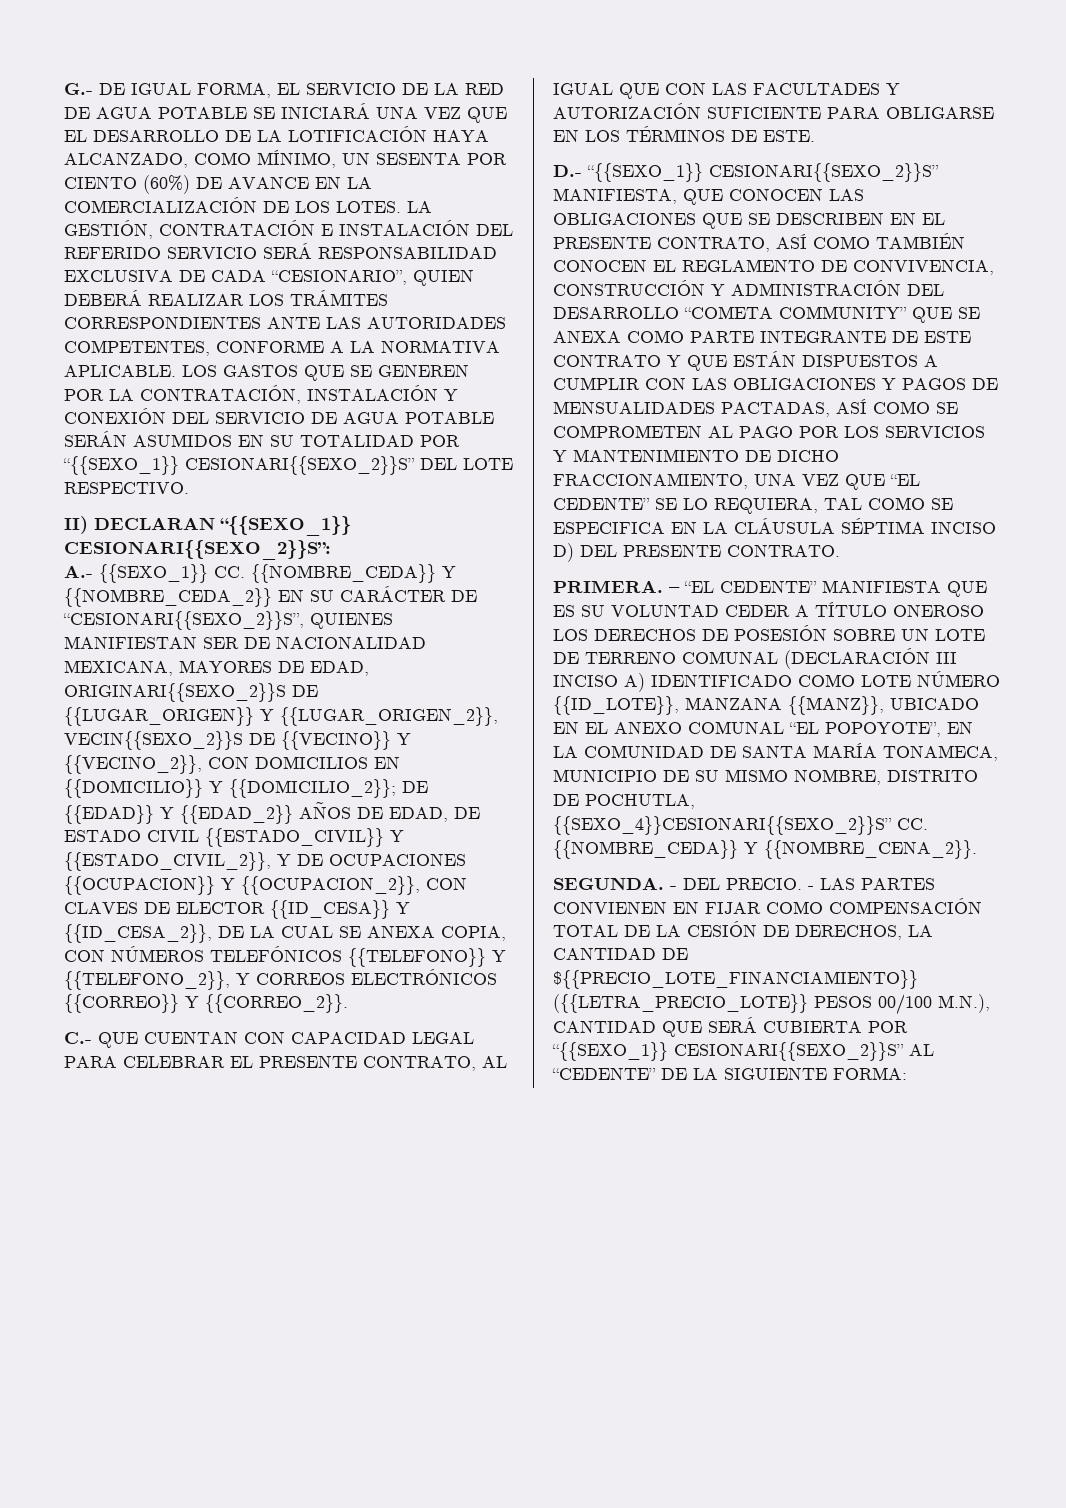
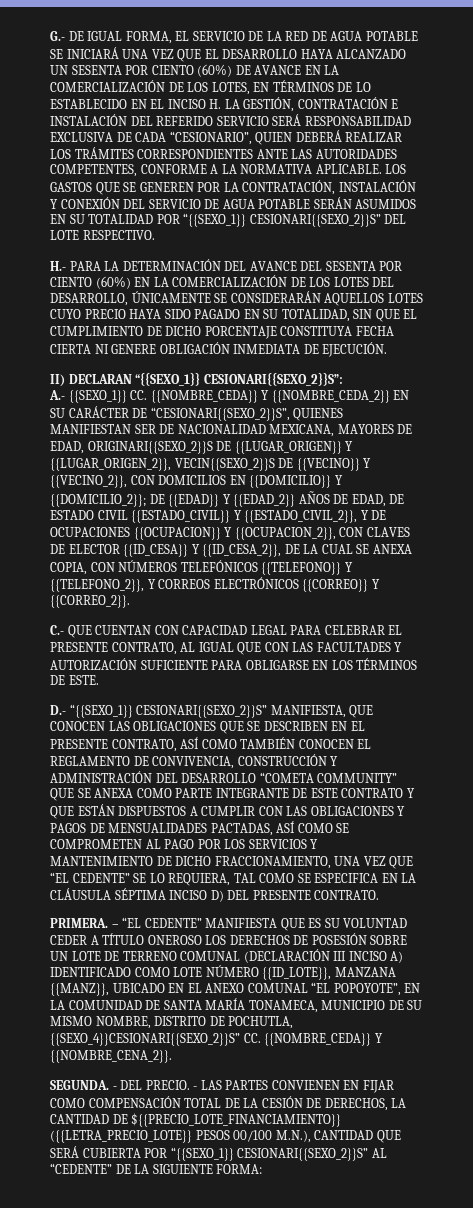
- G.- DE IGUAL FORMA, EL SERVICIO DE LA RED DE AGUA POTABLE SE INICIARÁ UNA VEZ QUE EL DESARROLLO DE LA LOTIFICACIÓN HAYA ALCANZADO, COMO MÍNIMO, UN SESENTA POR CIENTO (60%) DE AVANCE EN LA COMERCIALIZACIÓN DE LOS LOTES. LA GESTIÓN, CONTRATACIÓN E INSTALACIÓN DEL REFERIDO SERVICIO SERÁ RESPONSABILIDAD EXCLUSIVA DE CADA “CESIONARIO”, QUIEN DEBERÁ REALIZAR LOS TRÁMITES CORRESPONDIENTES ANTE LAS AUTORIDADES COMPETENTES, CONFORME A LA NORMATIVA APLICABLE.
+ G.- DE IGUAL FORMA, EL SERVICIO DE LA RED DE AGUA POTABLE SE INICIARÁ UNA VEZ QUE EL DESARROLLO HAYA ALCANZADO UN SESENTA POR CIENTO (60%) DE AVANCE EN LA COMERCIALIZACIÓN DE LOS LOTES, EN TÉRMINOS DE LO ESTABLECIDO EN EL INCISO H. LA GESTIÓN, CONTRATACIÓN E INSTALACIÓN DEL REFERIDO SERVICIO SERÁ RESPONSABILIDAD EXCLUSIVA DE CADA “CESIONARIO”, QUIEN DEBERÁ REALIZAR LOS TRÁMITES CORRESPONDIENTES ANTE LAS AUTORIDADES COMPETENTES, CONFORME A LA NORMATIVA APLICABLE.
+ H.- PARA LA DETERMINACIÓN DEL AVANCE DEL SESENTA POR CIENTO (60%) EN LA COMERCIALIZACIÓN DE LOS LOTES DEL DESARROLLO, ÚNICAMENTE SE CONSIDERARÁN AQUELLOS LOTES CUYO PRECIO HAYA SIDO PAGADO EN SU TOTALIDAD, SIN QUE EL CUMPLIMIENTO DE DICHO PORCENTAJE CONSTITUYA FECHA CIERTA NI GENERE OBLIGACIÓN INMEDIATA DE EJECUCIÓN.

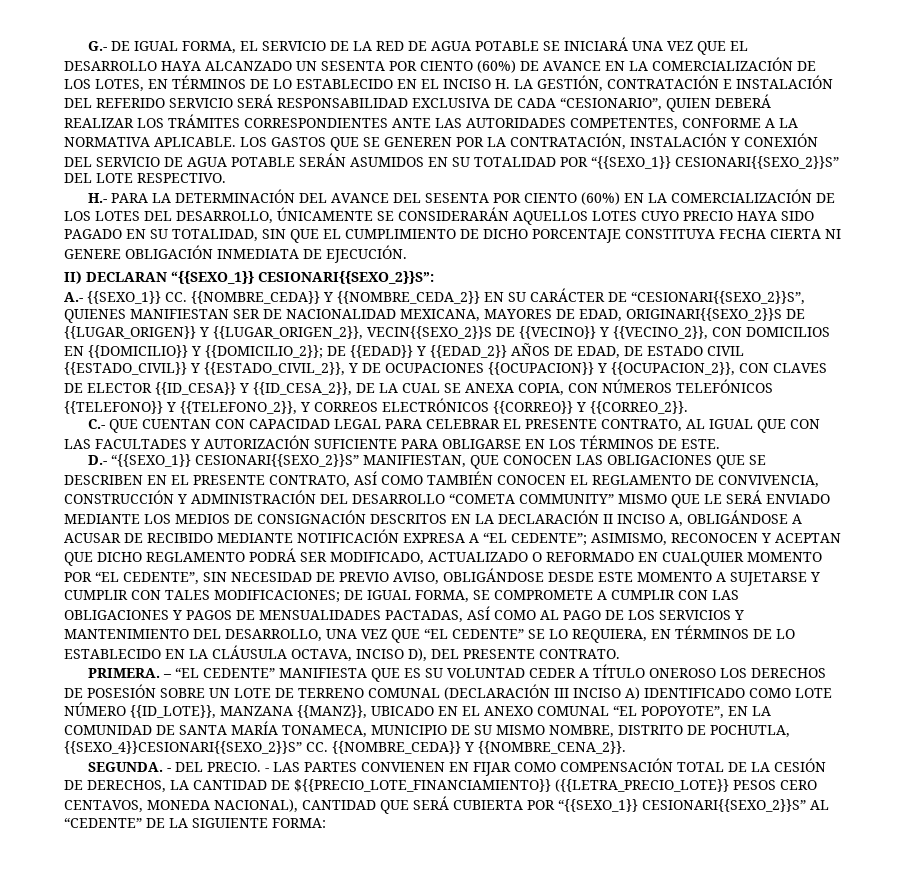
- D.- “{{SEXO_1}} CESIONARI{{SEXO_2}}S” MANIFIESTA, QUE CONOCEN LAS OBLIGACIONES QUE SE DESCRIBEN EN EL PRESENTE CONTRATO, ASÍ COMO TAMBIÉN CONOCEN EL REGLAMENTO DE CONVIVENCIA, CONSTRUCCIÓN Y ADMINISTRACIÓN DEL DESARROLLO “COMETA COMMUNITY” QUE SE ANEXA COMO PARTE INTEGRANTE DE ESTE CONTRATO Y QUE ESTÁN DISPUESTOS A CUMPLIR CON LAS OBLIGACIONES Y PAGOS DE MENSUALIDADES PACTADAS, ASÍ COMO SE COMPROMETEN AL PAGO POR LOS SERVICIOS Y MANTENIMIENTO DE DICHO FRACCIONAMIENTO, UNA VEZ QUE “EL CEDENTE” SE LO REQUIERA, TAL COMO SE ESPECIFICA EN LA CLÁUSULA SÉPTIMA INCISO D) DEL PRESENTE CONTRATO.
+ D.- “{{SEXO_1}} CESIONARI{{SEXO_2}}S” MANIFIESTAN, QUE CONOCEN LAS OBLIGACIONES QUE SE DESCRIBEN EN EL PRESENTE CONTRATO, ASÍ COMO TAMBIÉN CONOCEN EL REGLAMENTO DE CONVIVENCIA, CONSTRUCCIÓN Y ADMINISTRACIÓN DEL DESARROLLO “COMETA COMMUNITY” MISMO QUE LE SERÁ ENVIADO MEDIANTE LOS MEDIOS DE CONSIGNACIÓN DESCRITOS EN LA DECLARACIÓN II INCISO A, OBLIGÁNDOSE A ACUSAR DE RECIBIDO MEDIANTE NOTIFICACIÓN EXPRESA A “EL CEDENTE”; ASIMISMO, RECONOCEN Y ACEPTAN QUE DICHO REGLAMENTO PODRÁ SER MODIFICADO, ACTUALIZADO O REFORMADO EN CUALQUIER MOMENTO POR “EL CEDENTE”, SIN NECESIDAD DE PREVIO AVISO, OBLIGÁNDOSE DESDE ESTE MOMENTO A SUJETARSE Y CUMPLIR CON TALES MODIFICACIONES; DE IGUAL FORMA, SE COMPROMETE A CUMPLIR CON LAS OBLIGACIONES Y PAGOS DE MENSUALIDADES PACTADAS, ASÍ COMO AL PAGO DE LOS SERVICIOS Y MANTENIMIENTO DEL DESARROLLO, UNA VEZ QUE “EL CEDENTE” SE LO REQUIERA, EN TÉRMINOS DE LO ESTABLECIDO EN LA CLÁUSULA OCTAVA, INCISO D), DEL PRESENTE CONTRATO.
- - LAS PARTES CONVIENEN EN FIJAR COMO COMPENSACIÓN TOTAL DE LA CESIÓN DE DERECHOS, LA CANTIDAD DE ${{PRECIO_LOTE_FINANCIAMIENTO}} ({{LETRA_PRECIO_LOTE}} PESOS 00/100 M.N.), CANTIDAD QUE SERÁ CUBIERTA POR “{{SEXO_1}} CESIONARI{{SEXO_2}}S” AL “CEDENTE” DE LA SIGUIENTE FORMA:
+ - LAS PARTES CONVIENEN EN FIJAR COMO COMPENSACIÓN TOTAL DE LA CESIÓN DE DERECHOS, LA CANTIDAD DE ${{PRECIO_LOTE_FINANCIAMIENTO}} ({{LETRA_PRECIO_LOTE}} PESOS CERO CENTAVOS, MONEDA NACIONAL), CANTIDAD QUE SERÁ CUBIERTA POR “{{SEXO_1}} CESIONARI{{SEXO_2}}S” AL “CEDENTE” DE LA SIGUIENTE FORMA:

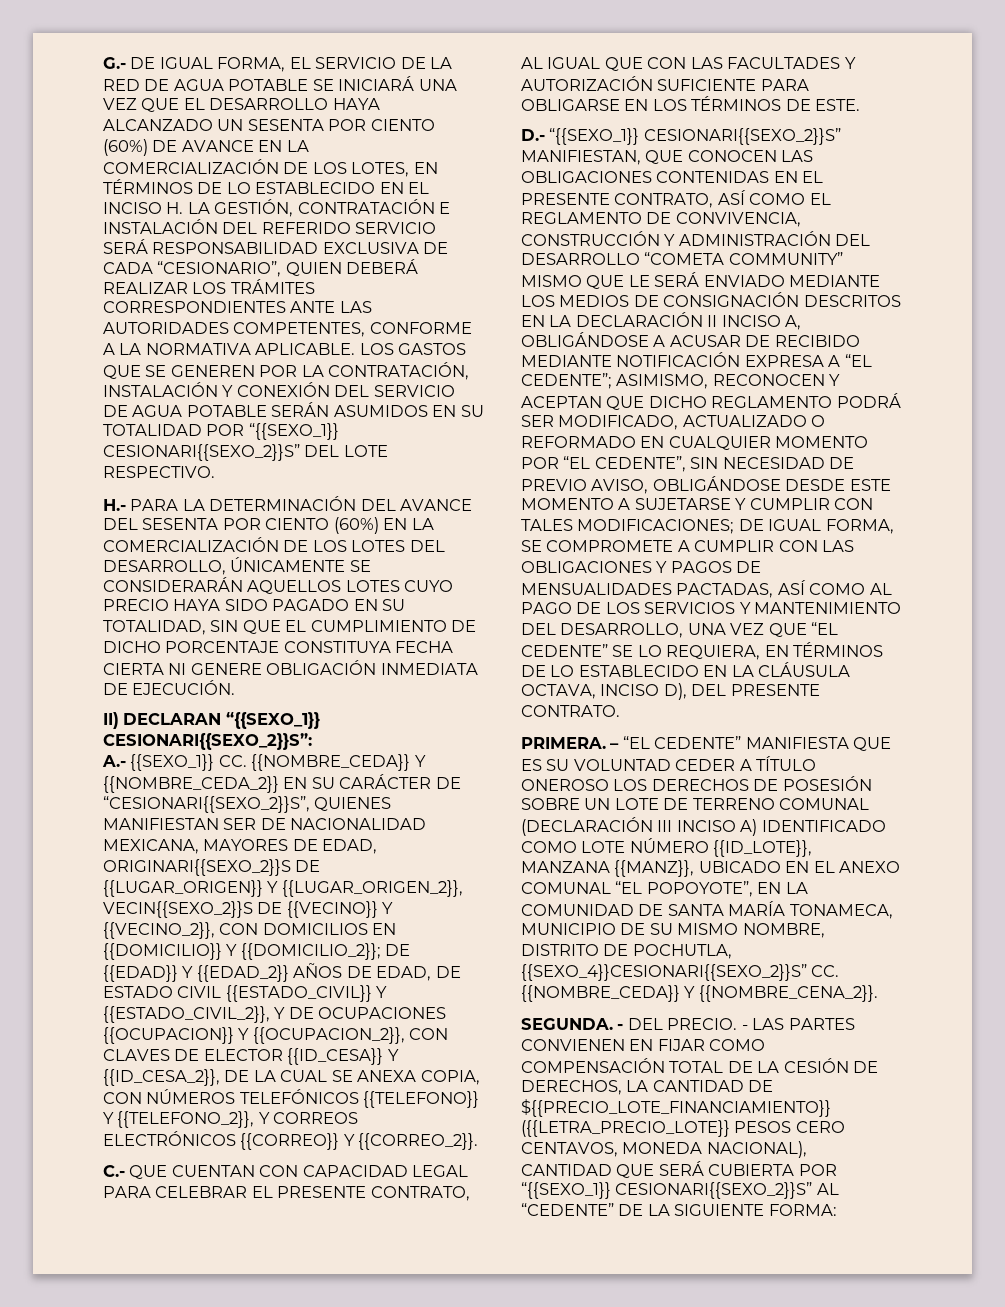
- D.- “{{SEXO_1}} CESIONARI{{SEXO_2}}S” MANIFIESTAN, QUE CONOCEN LAS OBLIGACIONES QUE SE DESCRIBEN EN EL PRESENTE CONTRATO, ASÍ COMO TAMBIÉN CONOCEN EL REGLAMENTO DE CONVIVENCIA, CONSTRUCCIÓN Y ADMINISTRACIÓN DEL DESARROLLO “COMETA COMMUNITY” MISMO QUE LE SERÁ ENVIADO MEDIANTE LOS MEDIOS DE CONSIGNACIÓN DESCRITOS EN LA DECLARACIÓN II INCISO A, OBLIGÁNDOSE A ACUSAR DE RECIBIDO MEDIANTE NOTIFICACIÓN EXPRESA A “EL CEDENTE”;
+ D.- “{{SEXO_1}} CESIONARI{{SEXO_2}}S” MANIFIESTAN, QUE CONOCEN LAS OBLIGACIONES CONTENIDAS EN EL PRESENTE CONTRATO, ASÍ COMO EL REGLAMENTO DE CONVIVENCIA, CONSTRUCCIÓN Y ADMINISTRACIÓN DEL DESARROLLO “COMETA COMMUNITY” MISMO QUE LE SERÁ ENVIADO MEDIANTE LOS MEDIOS DE CONSIGNACIÓN DESCRITOS EN LA DECLARACIÓN II INCISO A, OBLIGÁNDOSE A ACUSAR DE RECIBIDO MEDIANTE NOTIFICACIÓN EXPRESA A “EL CEDENTE”;

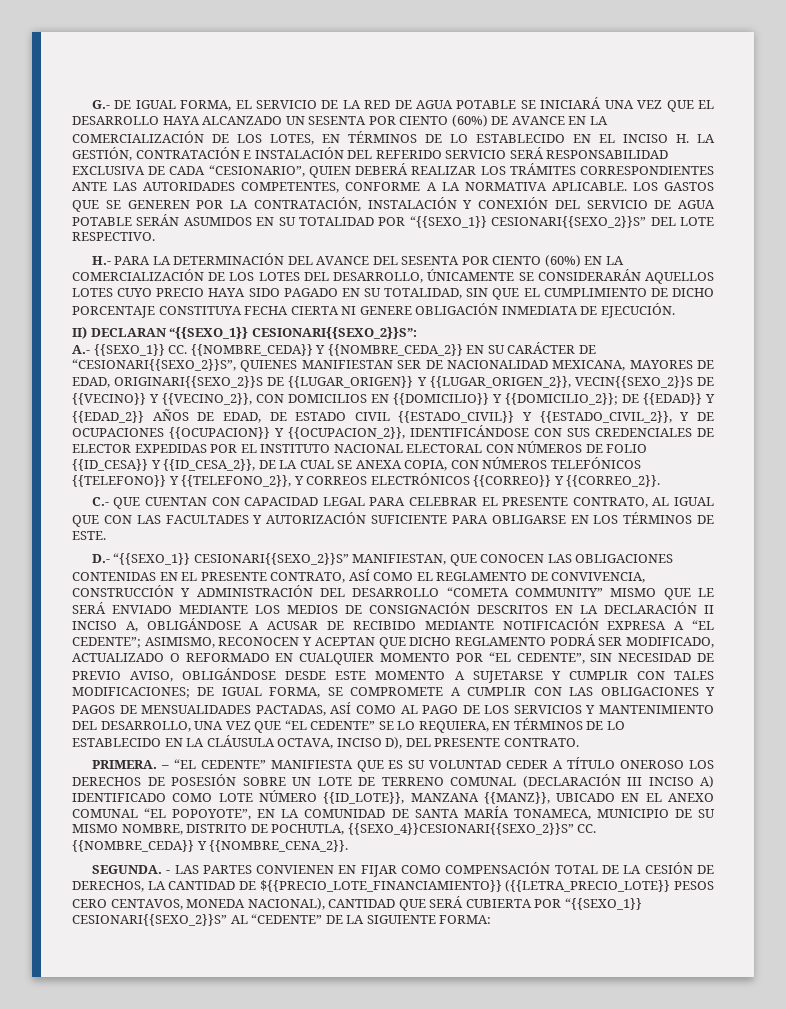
- DE {{EDAD}} Y {{EDAD_2}} AÑOS DE EDAD, DE ESTADO CIVIL {{ESTADO_CIVIL}} Y {{ESTADO_CIVIL_2}}, Y DE OCUPACIONES {{OCUPACION}} Y {{OCUPACION_2}}, CON CLAVES DE ELECTOR {{ID_CESA}} Y {{ID_CESA_2}}, DE LA CUAL SE ANEXA COPIA, CON NÚMEROS TELEFÓNICOS {{TELEFONO}} Y {{TELEFONO_2}}, Y CORREOS ELECTRÓNICOS {{CORREO}} Y {{CORREO_2}}.
+ DE {{EDAD}} Y {{EDAD_2}} AÑOS DE EDAD, DE ESTADO CIVIL {{ESTADO_CIVIL}} Y {{ESTADO_CIVIL_2}}, Y DE OCUPACIONES {{OCUPACION}} Y {{OCUPACION_2}}, IDENTIFICÁNDOSE CON SUS CREDENCIALES DE ELECTOR EXPEDIDAS POR EL INSTITUTO NACIONAL ELECTORAL CON NÚMEROS DE FOLIO {{ID_CESA}} Y {{ID_CESA_2}}, DE LA CUAL SE ANEXA COPIA, CON NÚMEROS TELEFÓNICOS {{TELEFONO}} Y {{TELEFONO_2}}, Y CORREOS ELECTRÓNICOS {{CORREO}} Y {{CORREO_2}}.
- - DEL PRECIO. - LAS PARTES CONVIENEN EN FIJAR COMO COMPENSACIÓN TOTAL DE LA CESIÓN DE DERECHOS, LA CANTIDAD DE ${{PRECIO_LOTE_FINANCIAMIENTO}} ({{LETRA_PRECIO_LOTE}} PESOS CERO CENTAVOS, MONEDA NACIONAL), CANTIDAD QUE SERÁ CUBIERTA POR “{{SEXO_1}} CESIONARI{{SEXO_2}}S” AL “CEDENTE” DE LA SIGUIENTE FORMA:
+ - LAS PARTES CONVIENEN EN FIJAR COMO COMPENSACIÓN TOTAL DE LA CESIÓN DE DERECHOS, LA CANTIDAD DE ${{PRECIO_LOTE_FINANCIAMIENTO}} ({{LETRA_PRECIO_LOTE}} PESOS CERO CENTAVOS, MONEDA NACIONAL), CANTIDAD QUE SERÁ CUBIERTA POR “{{SEXO_1}} CESIONARI{{SEXO_2}}S” AL “CEDENTE” DE LA SIGUIENTE FORMA:

